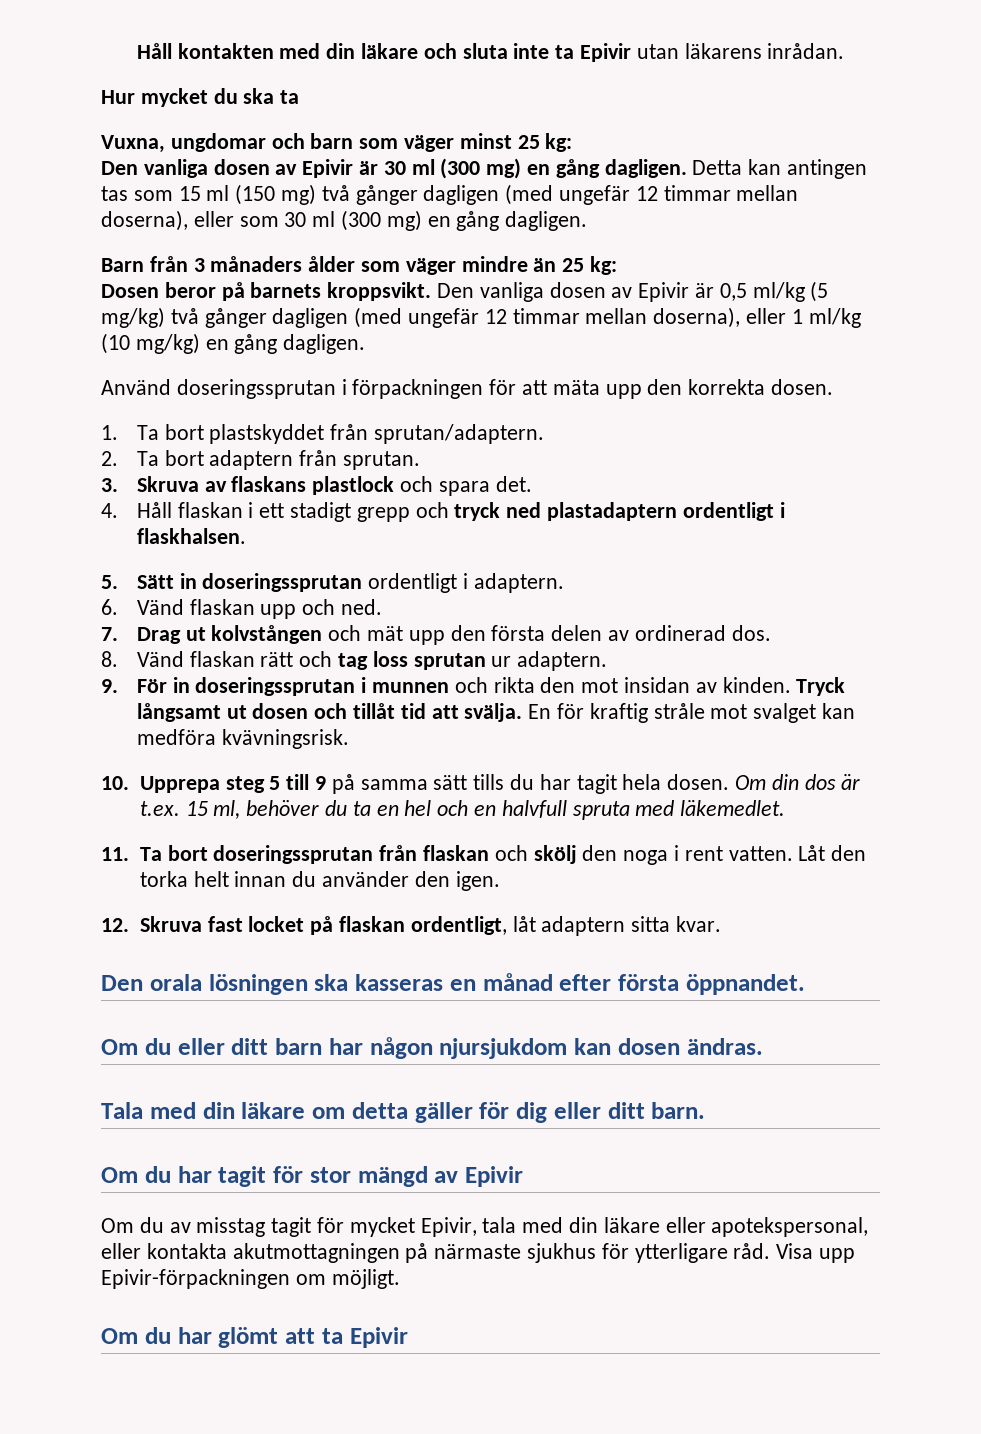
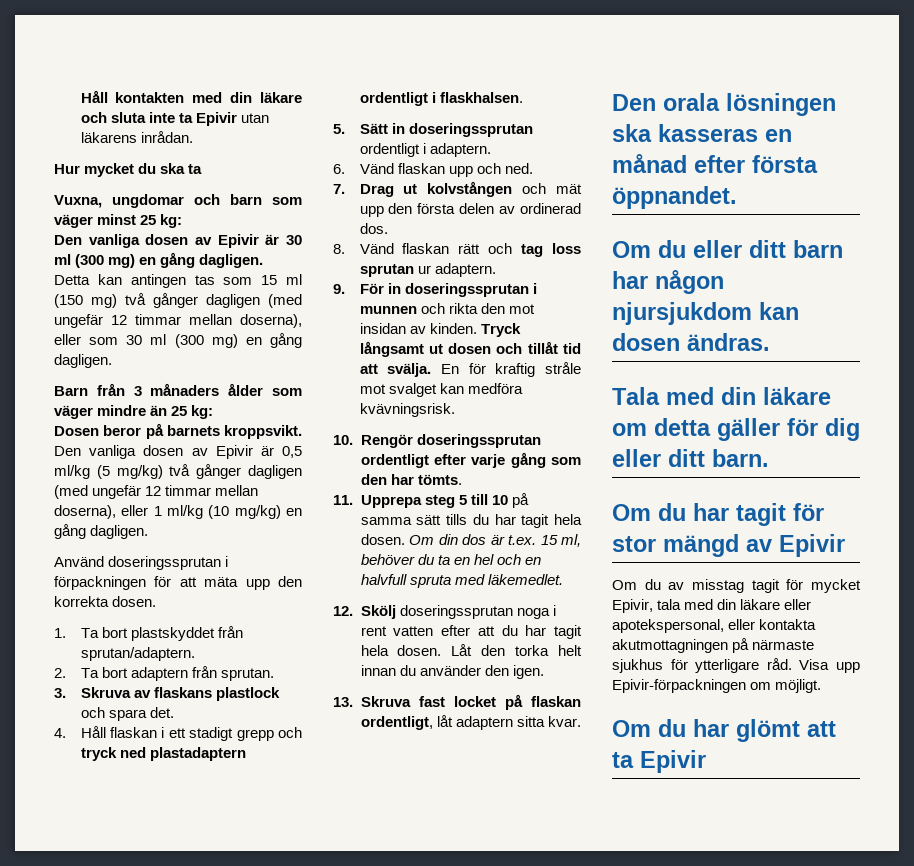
- 10. Upprepa steg 5 till 9 på samma sätt tills du har tagit hela dosen.
+ 10. Rengör doseringssprutan ordentligt efter varje gång som den har tömts.
+ 11. Upprepa steg 5 till 10 på samma sätt tills du har tagit hela dosen.
- 11. Ta bort doseringssprutan från flaskan och skölj den noga i rent vatten.
+ 12. Skölj doseringssprutan noga i rent vatten efter att du har tagit hela dosen.
- 12. Skruva fast locket på flaskan ordentligt, låt adaptern sitta kvar.
+ 13. Skruva fast locket på flaskan ordentligt, låt adaptern sitta kvar.

